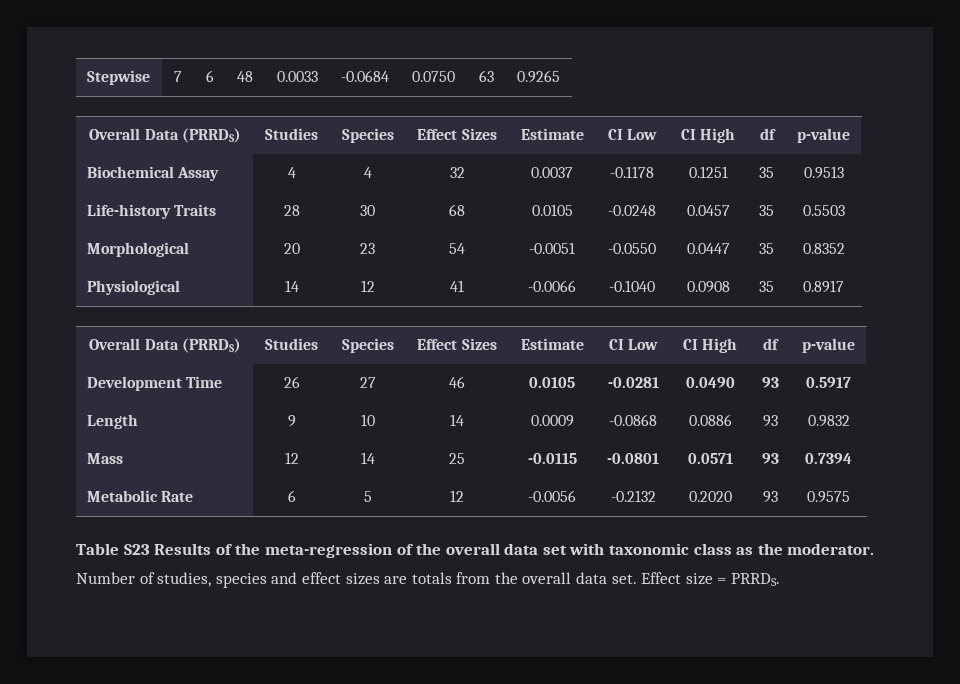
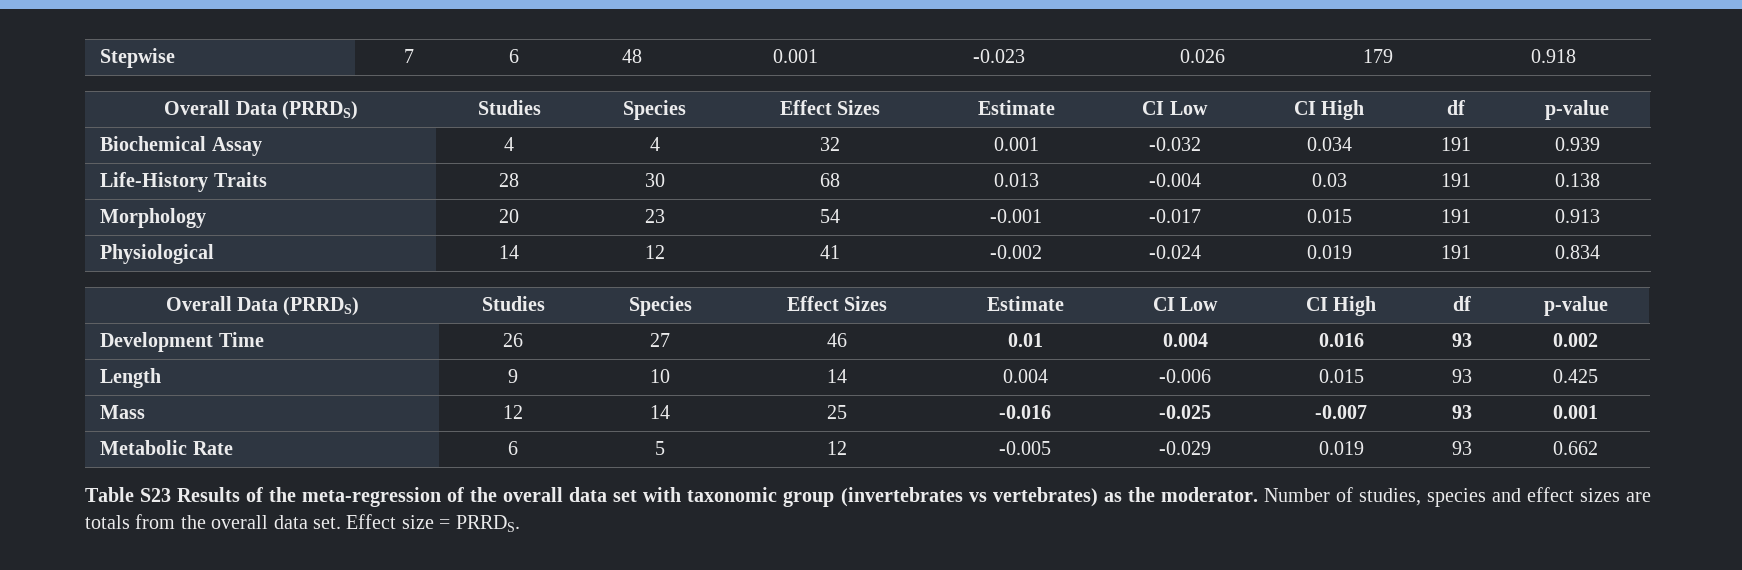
- Stepwise | 7 | 6 | 48 | 0.0033 | -0.0684 | 0.0750 | 63 | 0.9265
+ Stepwise | 7 | 6 | 48 | 0.001 | -0.023 | 0.026 | 179 | 0.918
- Biochemical Assay | 4 | 4 | 32 | 0.0037 | -0.1178 | 0.1251 | 35 | 0.9513
- Life-history Traits | 28 | 30 | 68 | 0.0105 | -0.0248 | 0.0457 | 35 | 0.5503
- Morphological | 20 | 23 | 54 | -0.0051 | -0.0550 | 0.0447 | 35 | 0.8352
+ Biochemical Assay | 4 | 4 | 32 | 0.001 | -0.032 | 0.034 | 191 | 0.939
+ Life-History Traits | 28 | 30 | 68 | 0.013 | -0.004 | 0.03 | 191 | 0.138
+ Morphology | 20 | 23 | 54 | -0.001 | -0.017 | 0.015 | 191 | 0.913
- Physiological | 14 | 12 | 41 | -0.0066 | -0.1040 | 0.0908 | 35 | 0.8917
+ Physiological | 14 | 12 | 41 | -0.002 | -0.024 | 0.019 | 191 | 0.834
- Development Time | 26 | 27 | 46 | 0.0105 | -0.0281 | 0.0490 | 93 | 0.5917
+ Development Time | 26 | 27 | 46 | 0.01 | 0.004 | 0.016 | 93 | 0.002
- Length | 9 | 10 | 14 | 0.0009 | -0.0868 | 0.0886 | 93 | 0.9832
+ Length | 9 | 10 | 14 | 0.004 | -0.006 | 0.015 | 93 | 0.425
- Mass | 12 | 14 | 25 | -0.0115 | -0.0801 | 0.0571 | 93 | 0.7394
+ Mass | 12 | 14 | 25 | -0.016 | -0.025 | -0.007 | 93 | 0.001
- Metabolic Rate | 6 | 5 | 12 | -0.0056 | -0.2132 | 0.2020 | 93 | 0.9575
+ Metabolic Rate | 6 | 5 | 12 | -0.005 | -0.029 | 0.019 | 93 | 0.662
- Table S23 Results of the meta-regression of the overall data set with taxonomic class as the moderator.
+ Table S23 Results of the meta-regression of the overall data set with taxonomic group (invertebrates vs vertebrates) as the moderator.

